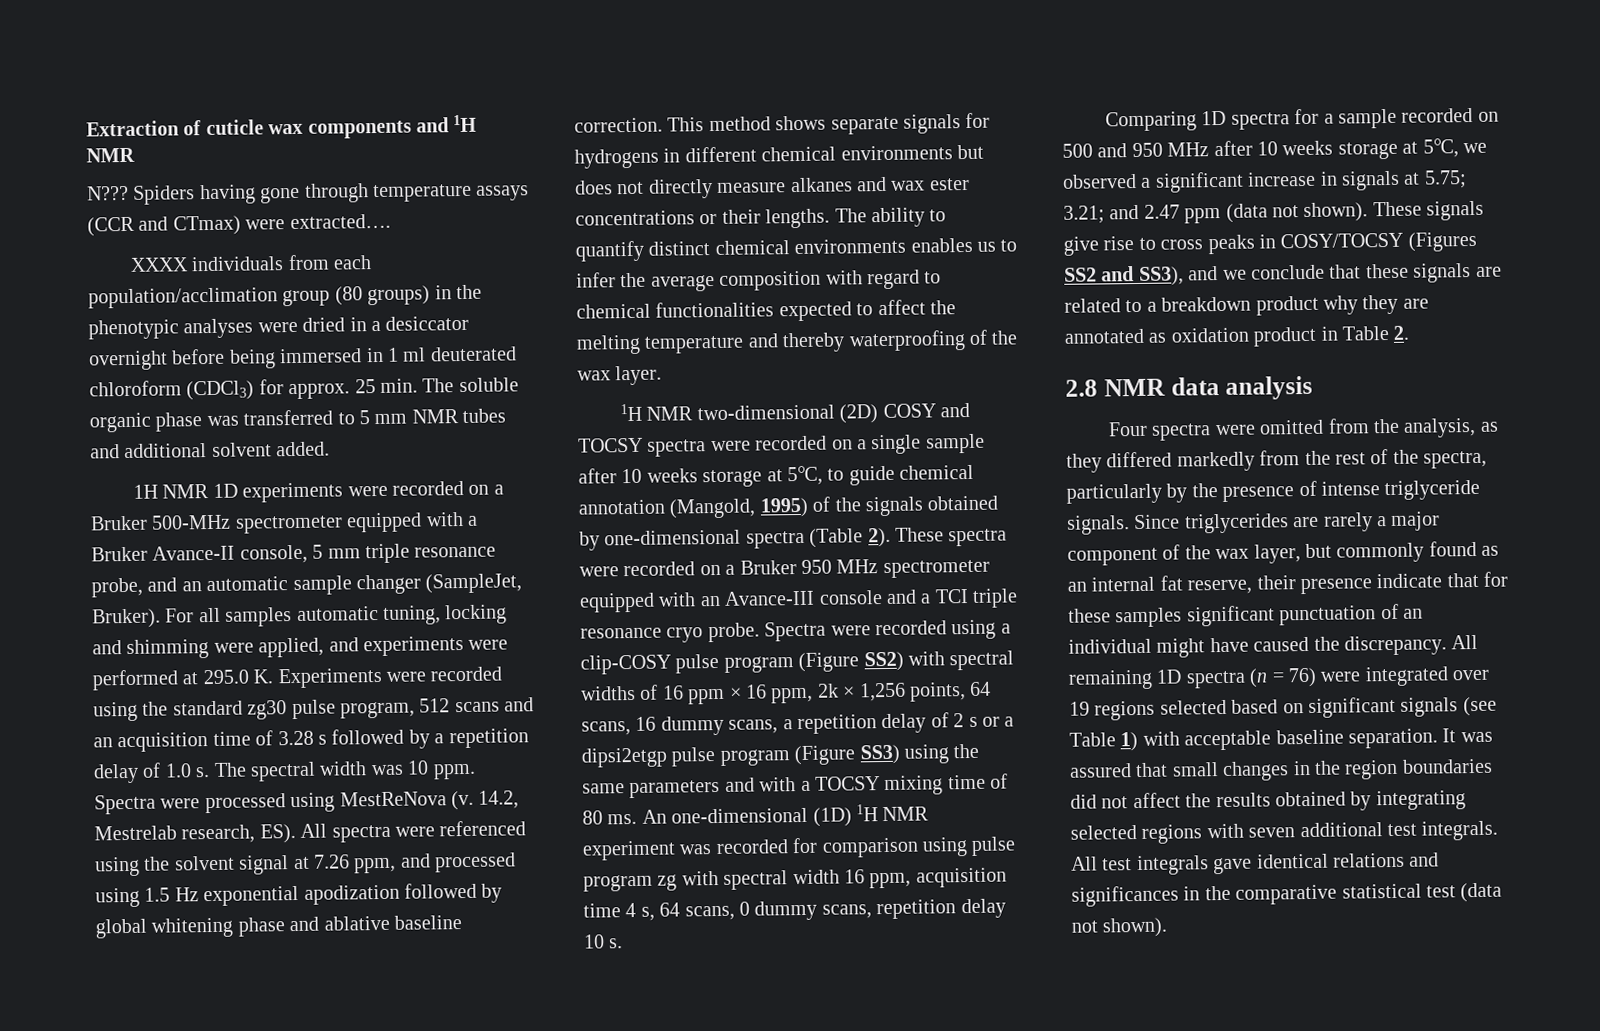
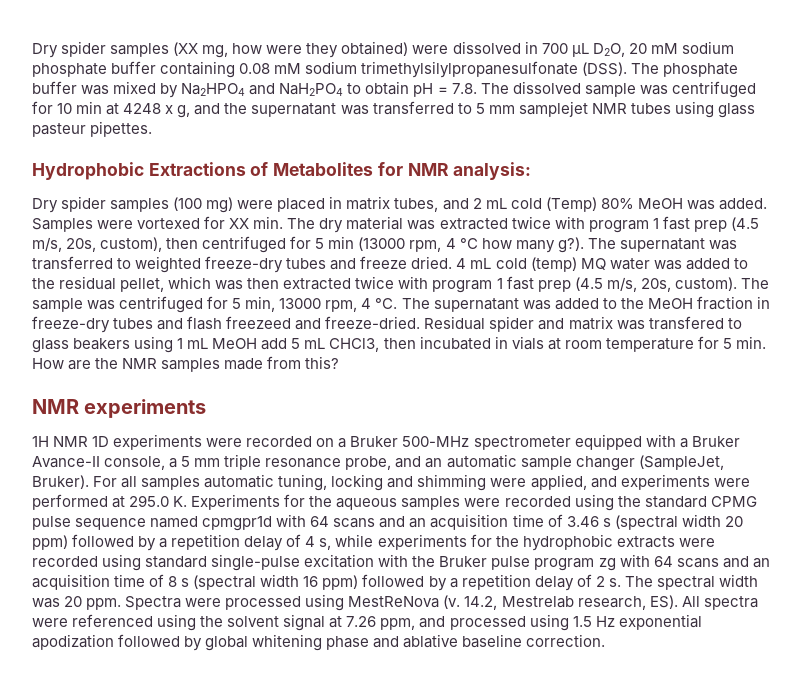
- Extraction of cuticle wax components and 1H NMR
- N??? Spiders having gone through temperature assays (CCR and CTmax) were extracted….
- XXXX individuals from each population/acclimation group (80 groups) in the phenotypic analyses were dried in a desiccator overnight before being immersed in 1 ml deuterated chloroform (CDCl3) for approx. 25 min. The soluble organic phase was transferred to 5 mm NMR tubes and additional solvent added.
+ Dry spider samples (XX mg, how were they obtained) were dissolved in 700 µL D2O, 20 mM sodium phosphate buffer containing 0.08 mM sodium trimethylsilylpropanesulfonate (DSS). The phosphate buffer was mixed by Na2HPO4 and NaH2PO4 to obtain pH = 7.8. The dissolved sample was centrifuged for 10 min at 4248 x g, and the supernatant was transferred to 5 mm samplejet NMR tubes using glass pasteur pipettes.
+ Hydrophobic Extractions of Metabolites for NMR analysis:
+ Dry spider samples (100 mg) were placed in matrix tubes, and 2 mL cold (Temp) 80% MeOH was added. Samples were vortexed for XX min. The dry material was extracted twice with program 1 fast prep (4.5 m/s, 20s, custom), then centrifuged for 5 min (13000 rpm, 4 °C how many g?). The supernatant was transferred to weighted freeze-dry tubes and freeze dried. 4 mL cold (temp) MQ water was added to the residual pellet, which was then extracted twice with program 1 fast prep (4.5 m/s, 20s, custom). The sample was centrifuged for 5 min, 13000 rpm, 4 °C. The supernatant was added to the MeOH fraction in freeze-dry tubes and flash freezeed and freeze-dried. Residual spider and matrix was transfered to glass beakers using 1 mL MeOH add 5 mL CHCl3, then incubated in vials at room temperature for 5 min. How are the NMR samples made from this?
+ NMR experiments
- 1H NMR 1D experiments were recorded on a Bruker 500-MHz spectrometer equipped with a Bruker Avance-II console, 5 mm triple resonance probe, and an automatic sample changer (SampleJet, Bruker).
+ 1H NMR 1D experiments were recorded on a Bruker 500-MHz spectrometer equipped with a Bruker Avance-II console, a 5 mm triple resonance probe, and an automatic sample changer (SampleJet, Bruker).
- For all samples automatic tuning, locking and shimming were applied, and experiments were performed at 295.0 K. Experiments were recorded using the standard zg30 pulse program, 512 scans and an acquisition time of 3.28 s followed by a repetition delay of 1.0 s.
+ For all samples automatic tuning, locking and shimming were applied, and experiments were performed at 295.0 K. Experiments for the aqueous samples were recorded using the standard CPMG pulse sequence named cpmgpr1d with 64 scans and an acquisition time of 3.46 s (spectral width 20 ppm) followed by a repetition delay of 4 s, while experiments for the hydrophobic extracts were recorded using standard single-pulse excitation with the Bruker pulse program zg with 64 scans and an acquisition time of 8 s (spectral width 16 ppm) followed by a repetition delay of 2 s.
- The spectral width was 10 ppm.
+ The spectral width was 20 ppm.
- This method shows separate signals for hydrogens in different chemical environments but does not directly measure alkanes and wax ester concentrations or their lengths. The ability to quantify distinct chemical environments enables us to infer the average composition with regard to chemical functionalities expected to affect the melting temperature and thereby waterproofing of the wax layer.
- 1H NMR two-dimensional (2D) COSY and TOCSY spectra were recorded on a single sample after 10 weeks storage at 5℃, to guide chemical annotation (Mangold, 1995) of the signals obtained by one-dimensional spectra (Table 2). These spectra were recorded on a Bruker 950 MHz spectrometer equipped with an Avance-III console and a TCI triple resonance cryo probe. Spectra were recorded using a clip-COSY pulse program (Figure SS2) with spectral widths of 16 ppm × 16 ppm, 2k × 1,256 points, 64 scans, 16 dummy scans, a repetition delay of 2 s or a dipsi2etgp pulse program (Figure SS3) using the same parameters and with a TOCSY mixing time of 80 ms. An one-dimensional (1D) 1H NMR experiment was recorded for comparison using pulse program zg with spectral width 16 ppm, acquisition time 4 s, 64 scans, 0 dummy scans, repetition delay 10 s.
- Comparing 1D spectra for a sample recorded on 500 and 950 MHz after 10 weeks storage at 5℃, we observed a significant increase in signals at 5.75; 3.21; and 2.47 ppm (data not shown). These signals give rise to cross peaks in COSY/TOCSY (Figures SS2 and SS3), and we conclude that these signals are related to a breakdown product why they are annotated as oxidation product in Table 2.
- 2.8 NMR data analysis
- Four spectra were omitted from the analysis, as they differed markedly from the rest of the spectra, particularly by the presence of intense triglyceride signals. Since triglycerides are rarely a major component of the wax layer, but commonly found as an internal fat reserve, their presence indicate that for these samples significant punctuation of an individual might have caused the discrepancy. All remaining 1D spectra (n = 76) were integrated over 19 regions selected based on significant signals (see Table 1) with acceptable baseline separation. It was assured that small changes in the region boundaries did not affect the results obtained by integrating selected regions with seven additional test integrals. All test integrals gave identical relations and significances in the comparative statistical test (data not shown).

